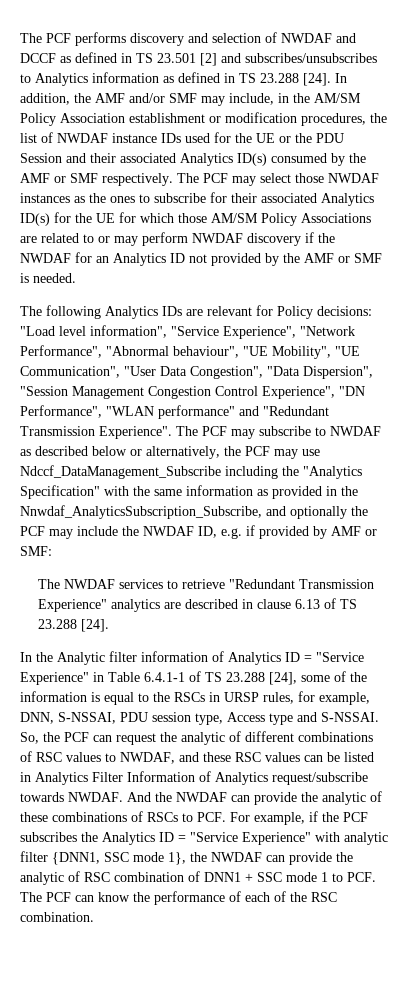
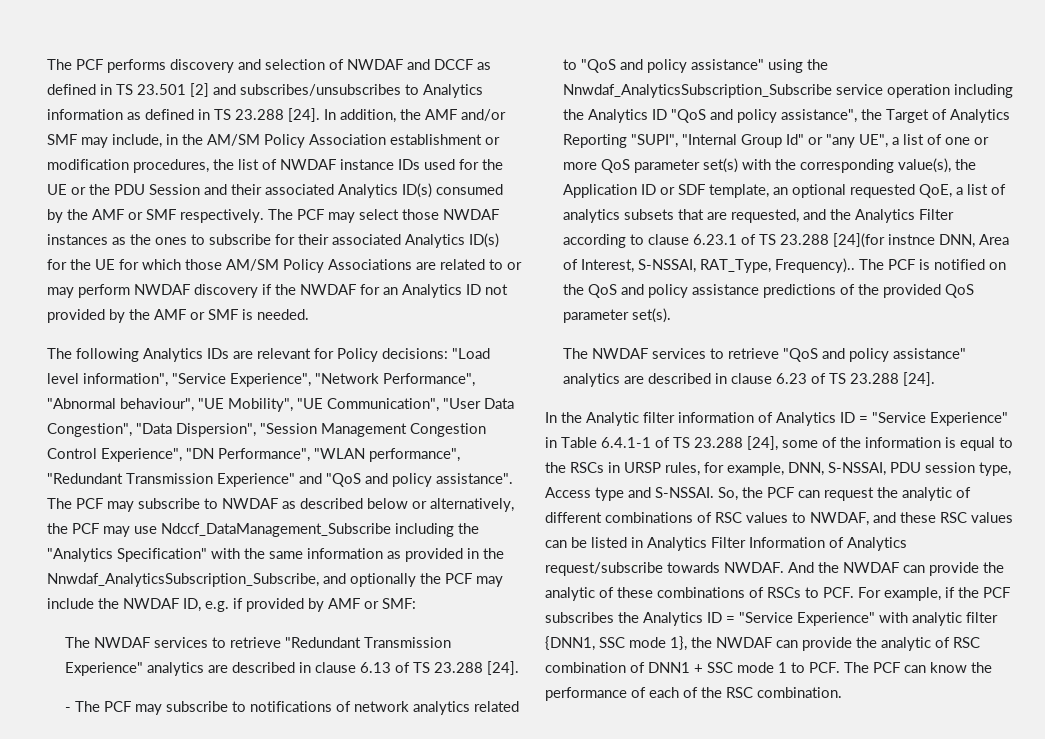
- The following Analytics IDs are relevant for Policy decisions: "Load level information", "Service Experience", "Network Performance", "Abnormal behaviour", "UE Mobility", "UE Communication", "User Data Congestion", "Data Dispersion", "Session Management Congestion Control Experience", "DN Performance", "WLAN performance" and "Redundant Transmission Experience".
+ The following Analytics IDs are relevant for Policy decisions: "Load level information", "Service Experience", "Network Performance", "Abnormal behaviour", "UE Mobility", "UE Communication", "User Data Congestion", "Data Dispersion", "Session Management Congestion Control Experience", "DN Performance", "WLAN performance", "Redundant Transmission Experience" and "QoS and policy assistance".
+ - The PCF may subscribe to notifications of network analytics related to "QoS and policy assistance" using the Nnwdaf_AnalyticsSubscription_Subscribe service operation including the Analytics ID "QoS and policy assistance", the Target of Analytics Reporting "SUPI", "Internal Group Id" or "any UE", a list of one or more QoS parameter set(s) with the corresponding value(s), the Application ID or SDF template, an optional requested QoE, a list of analytics subsets that are requested, and the Analytics Filter according to clause 6.23.1 of TS 23.288 [24](for instnce DNN, Area of Interest, S-NSSAI, RAT_Type, Frequency).. The PCF is notified on the QoS and policy assistance predictions of the provided QoS parameter set(s).
+ The NWDAF services to retrieve "QoS and policy assistance" analytics are described in clause 6.23 of TS 23.288 [24].

